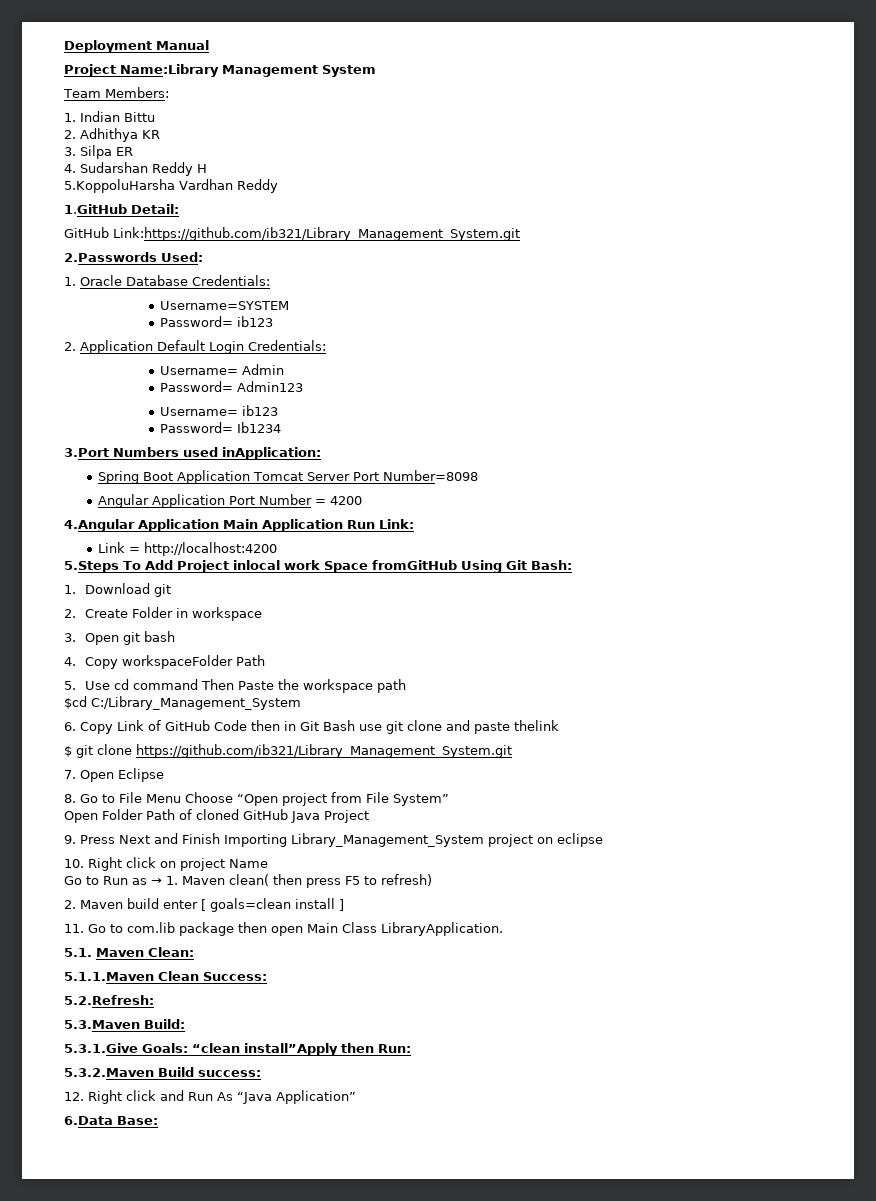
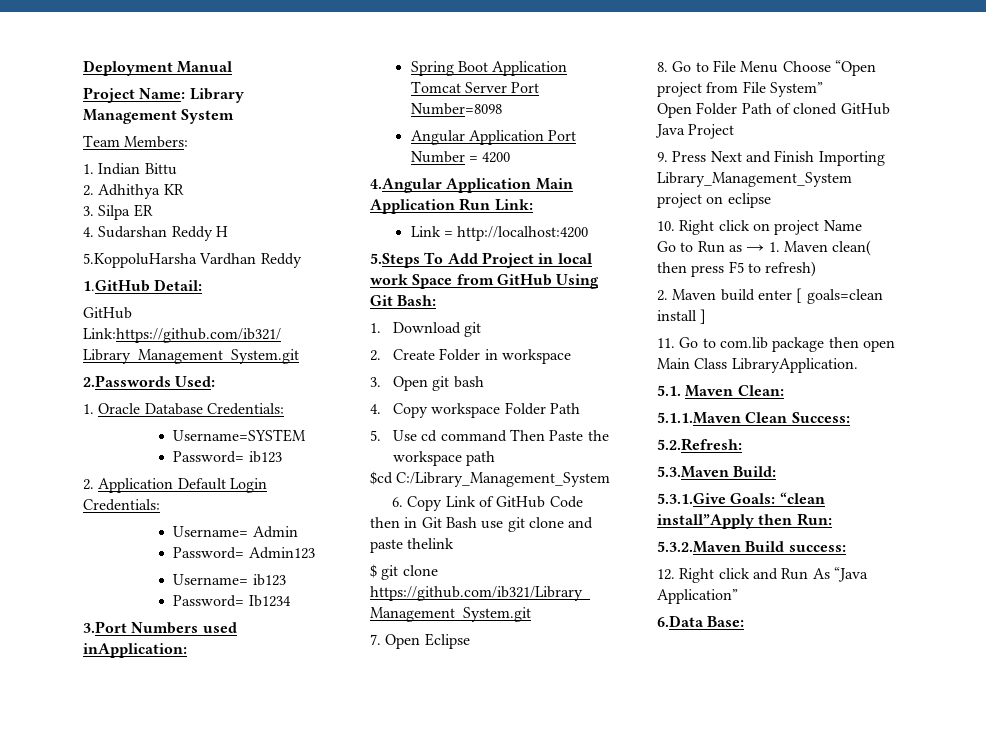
- Project Name:Library Management System
+ Project Name: Library Management System
- 5.Steps To Add Project inlocal work Space fromGitHub Using Git Bash:
+ 5.Steps To Add Project in local work Space from GitHub Using Git Bash:
- 4. Copy workspaceFolder Path
+ 4. Copy workspace Folder Path

